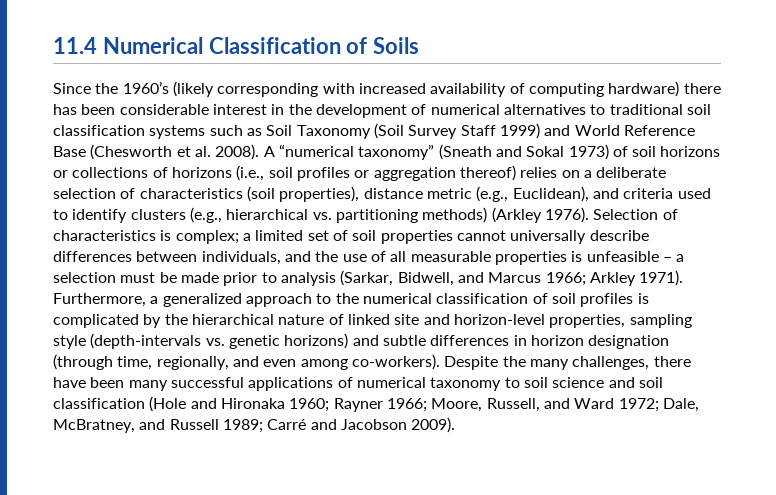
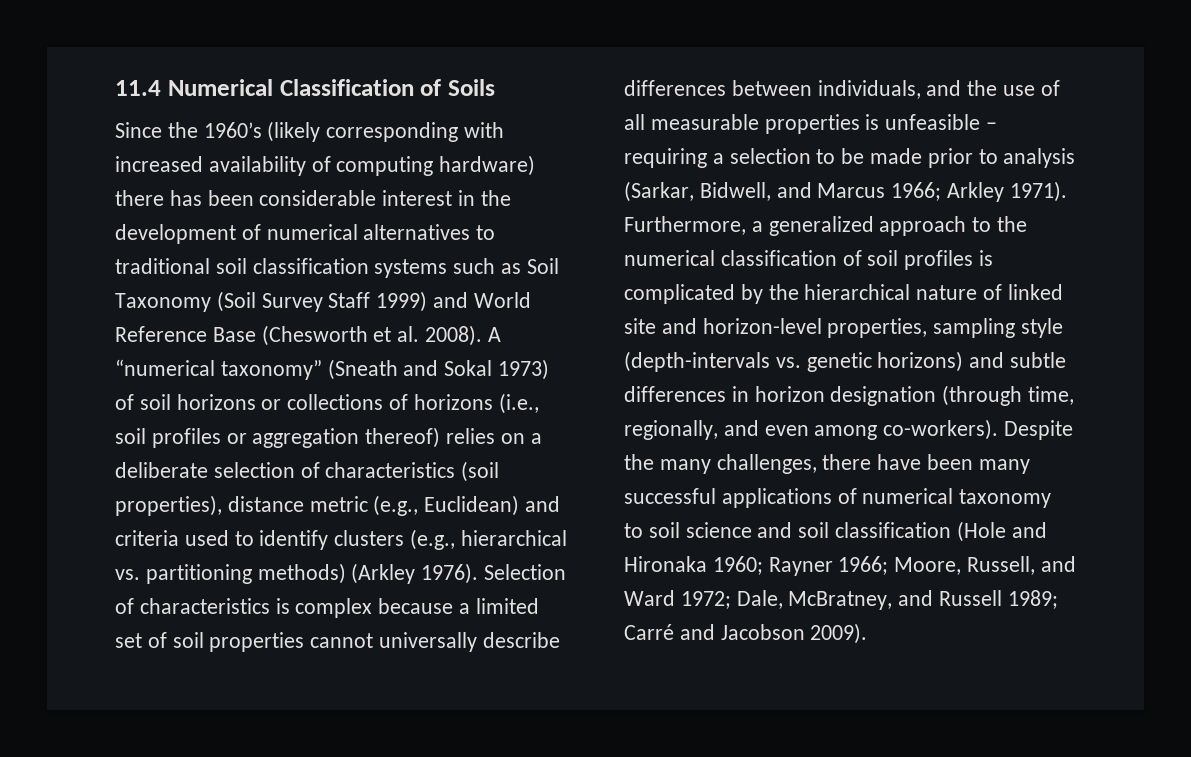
- A “numerical taxonomy” (Sneath and Sokal 1973) of soil horizons or collections of horizons (i.e., soil profiles or aggregation thereof) relies on a deliberate selection of characteristics (soil properties), distance metric (e.g., Euclidean), and criteria used to identify clusters (e.g., hierarchical vs. partitioning methods) (Arkley 1976).
+ A “numerical taxonomy” (Sneath and Sokal 1973) of soil horizons or collections of horizons (i.e., soil profiles or aggregation thereof) relies on a deliberate selection of characteristics (soil properties), distance metric (e.g., Euclidean) and criteria used to identify clusters (e.g., hierarchical vs. partitioning methods) (Arkley 1976).
- Selection of characteristics is complex; a limited set of soil properties cannot universally describe differences between individuals, and the use of all measurable properties is unfeasible – a selection must be made prior to analysis (Sarkar, Bidwell, and Marcus 1966; Arkley 1971).
+ Selection of characteristics is complex because a limited set of soil properties cannot universally describe differences between individuals, and the use of all measurable properties is unfeasible – requiring a selection to be made prior to analysis (Sarkar, Bidwell, and Marcus 1966; Arkley 1971).

